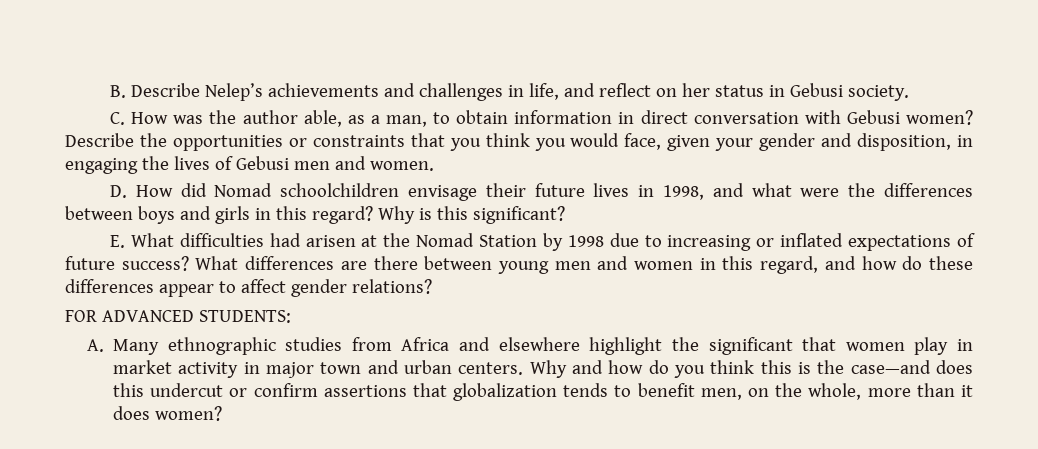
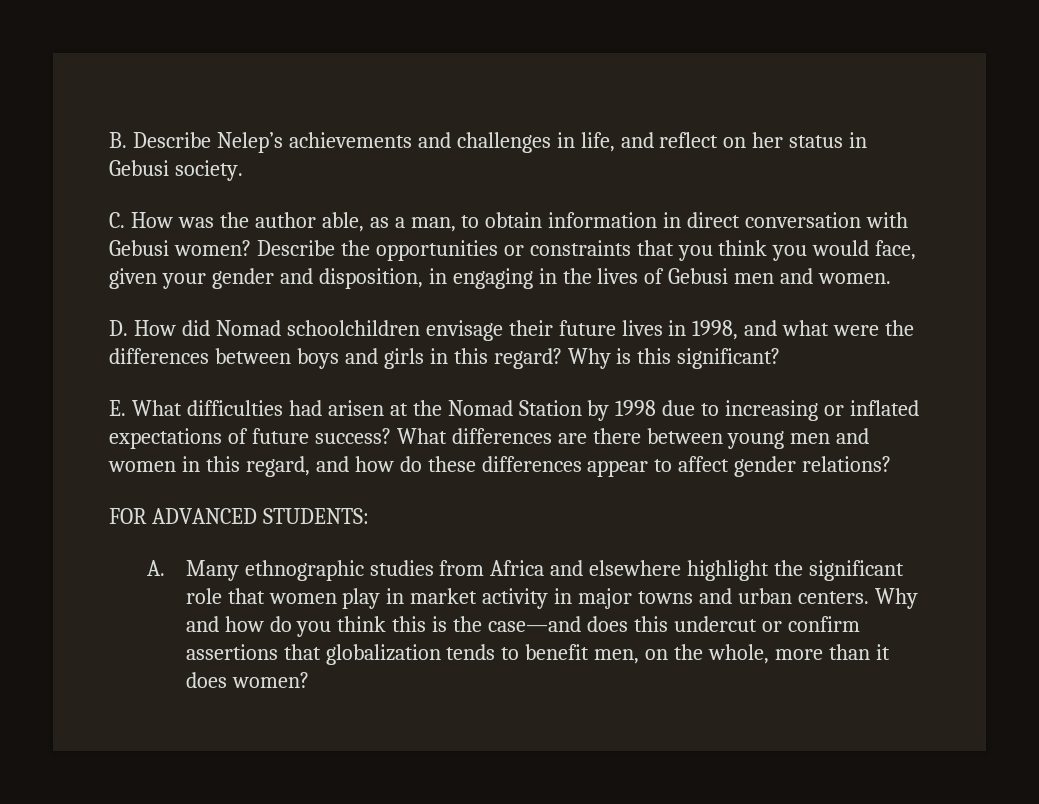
- Describe the opportunities or constraints that you think you would face, given your gender and disposition, in engaging the lives of Gebusi men and women.
+ Describe the opportunities or constraints that you think you would face, given your gender and disposition, in engaging in the lives of Gebusi men and women.
- A. Many ethnographic studies from Africa and elsewhere highlight the significant that women play in market activity in major town and urban centers.
+ A. Many ethnographic studies from Africa and elsewhere highlight the significant role that women play in market activity in major towns and urban centers.

